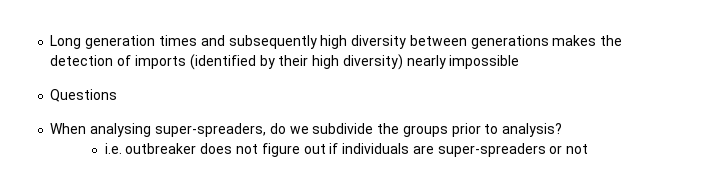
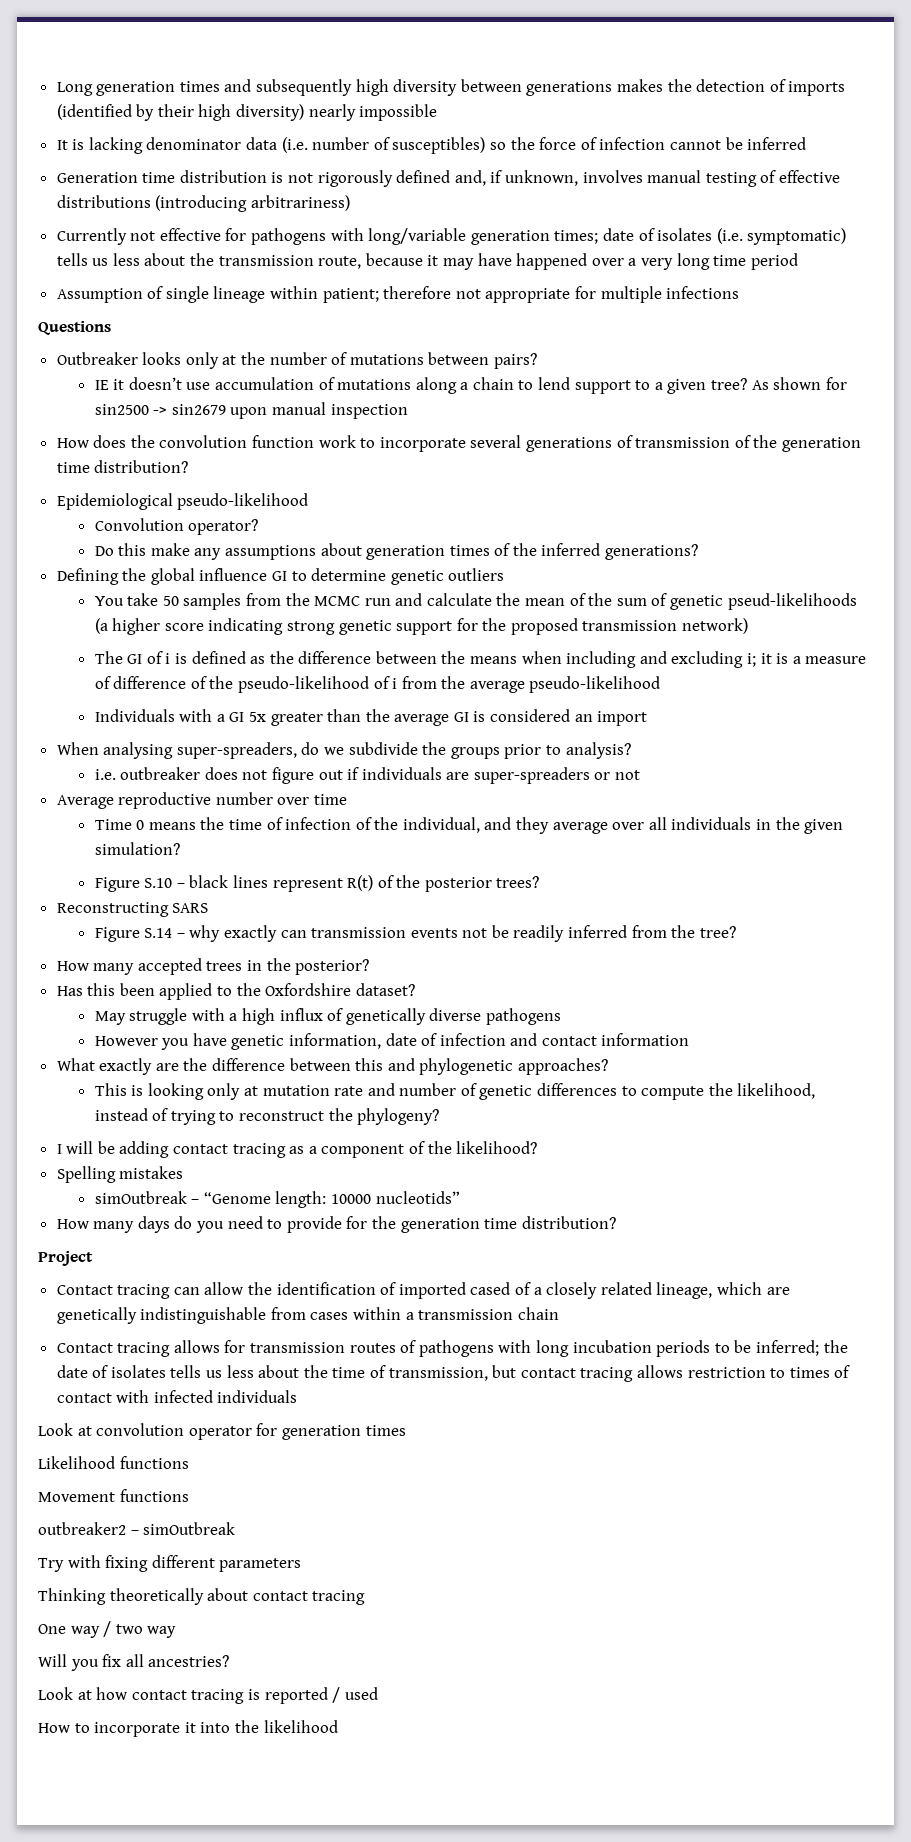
+ It is lacking denominator data (i.e. number of susceptibles) so the force of infection cannot be inferred
+ Generation time distribution is not rigorously defined and, if unknown, involves manual testing of effective distributions (introducing arbitrariness)
+ Currently not effective for pathogens with long/variable generation times; date of isolates (i.e. symptomatic) tells us less about the transmission route, because it may have happened over a very long time period
+ Assumption of single lineage within patient; therefore not appropriate for multiple infections
  Questions
+ Outbreaker looks only at the number of mutations between pairs?
+ IE it doesn’t use accumulation of mutations along a chain to lend support to a given tree? As shown for sin2500 -> sin2679 upon manual inspection
+ How does the convolution function work to incorporate several generations of transmission of the generation time distribution?
+ Epidemiological pseudo-likelihood
+ Convolution operator?
+ Do this make any assumptions about generation times of the inferred generations?
+ Defining the global influence GI to determine genetic outliers
+ You take 50 samples from the MCMC run and calculate the mean of the sum of genetic pseud-likelihoods (a higher score indicating strong genetic support for the proposed transmission network)
+ The GI of i is defined as the difference between the means when including and excluding i; it is a measure of difference of the pseudo-likelihood of i from the average pseudo-likelihood
+ Individuals with a GI 5x greater than the average GI is considered an import
+ Average reproductive number over time
+ Time 0 means the time of infection of the individual, and they average over all individuals in the given simulation?
+ Figure S.10 – black lines represent R(t) of the posterior trees?
+ Reconstructing SARS
+ Figure S.14 – why exactly can transmission events not be readily inferred from the tree?
+ How many accepted trees in the posterior?
+ Has this been applied to the Oxfordshire dataset?
+ May struggle with a high influx of genetically diverse pathogens
+ However you have genetic information, date of infection and contact information
+ What exactly are the difference between this and phylogenetic approaches?
+ This is looking only at mutation rate and number of genetic differences to compute the likelihood, instead of trying to reconstruct the phylogeny?
+ I will be adding contact tracing as a component of the likelihood?
+ Spelling mistakes
+ simOutbreak – “Genome length: 10000 nucleotids”
+ How many days do you need to provide for the generation time distribution?
+ Project
+ Contact tracing can allow the identification of imported cased of a closely related lineage, which are genetically indistinguishable from cases within a transmission chain
+ Contact tracing allows for transmission routes of pathogens with long incubation periods to be inferred; the date of isolates tells us less about the time of transmission, but contact tracing allows restriction to times of contact with infected individuals
+ Look at convolution operator for generation times
+ Likelihood functions
+ Movement functions
+ outbreaker2 – simOutbreak
+ Try with fixing different parameters
+ Thinking theoretically about contact tracing
+ One way / two way
+ Will you fix all ancestries?
+ Look at how contact tracing is reported / used
+ How to incorporate it into the likelihood

